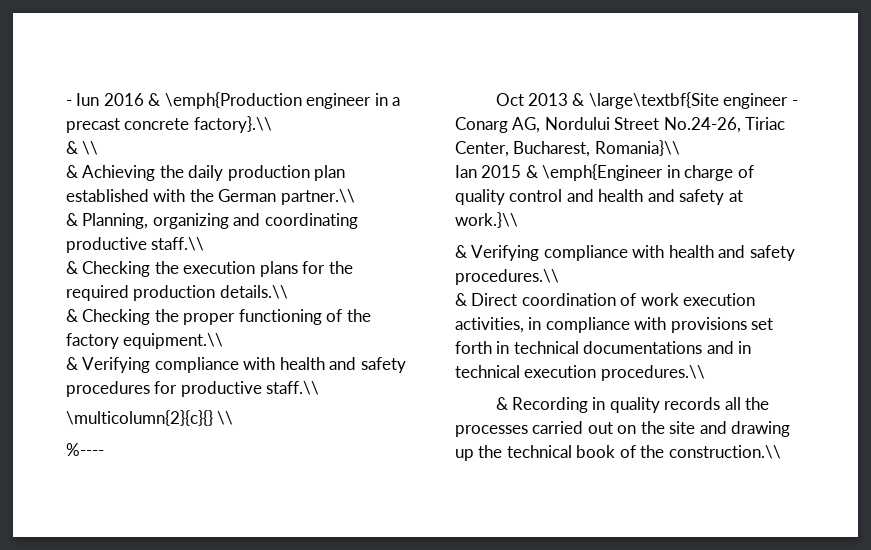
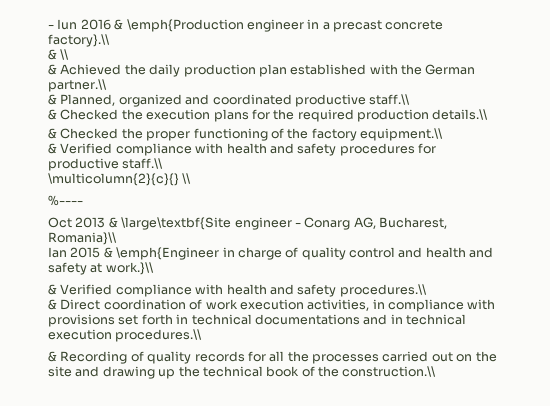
- & Achieving the daily production plan established with the German partner.\\
+ & Achieved the daily production plan established with the German partner.\\
- & Planning, organizing and coordinating productive staff.\\
+ & Planned, organized and coordinated productive staff.\\
- & Checking the execution plans for the required production details.\\
+ & Checked the execution plans for the required production details.\\
- & Checking the proper functioning of the factory equipment.\\
+ & Checked the proper functioning of the factory equipment.\\
- & Verifying compliance with health and safety procedures for productive staff.\\
+ & Verified compliance with health and safety procedures for productive staff.\\
- Oct 2013 & \large\textbf{Site engineer - Conarg AG, Nordului Street No.24-26, Tiriac Center, Bucharest, Romania}\\
+ Oct 2013 & \large\textbf{Site engineer - Conarg AG, Bucharest, Romania}\\
- & Verifying compliance with health and safety procedures.\\
+ & Verified compliance with health and safety procedures.\\
- & Recording in quality records all the processes carried out on the site and drawing up the technical book of the construction.\\
+ & Recording of quality records for all the processes carried out on the site and drawing up the technical book of the construction.\\

